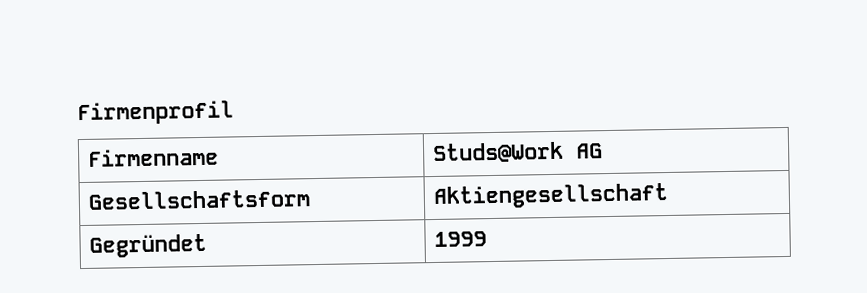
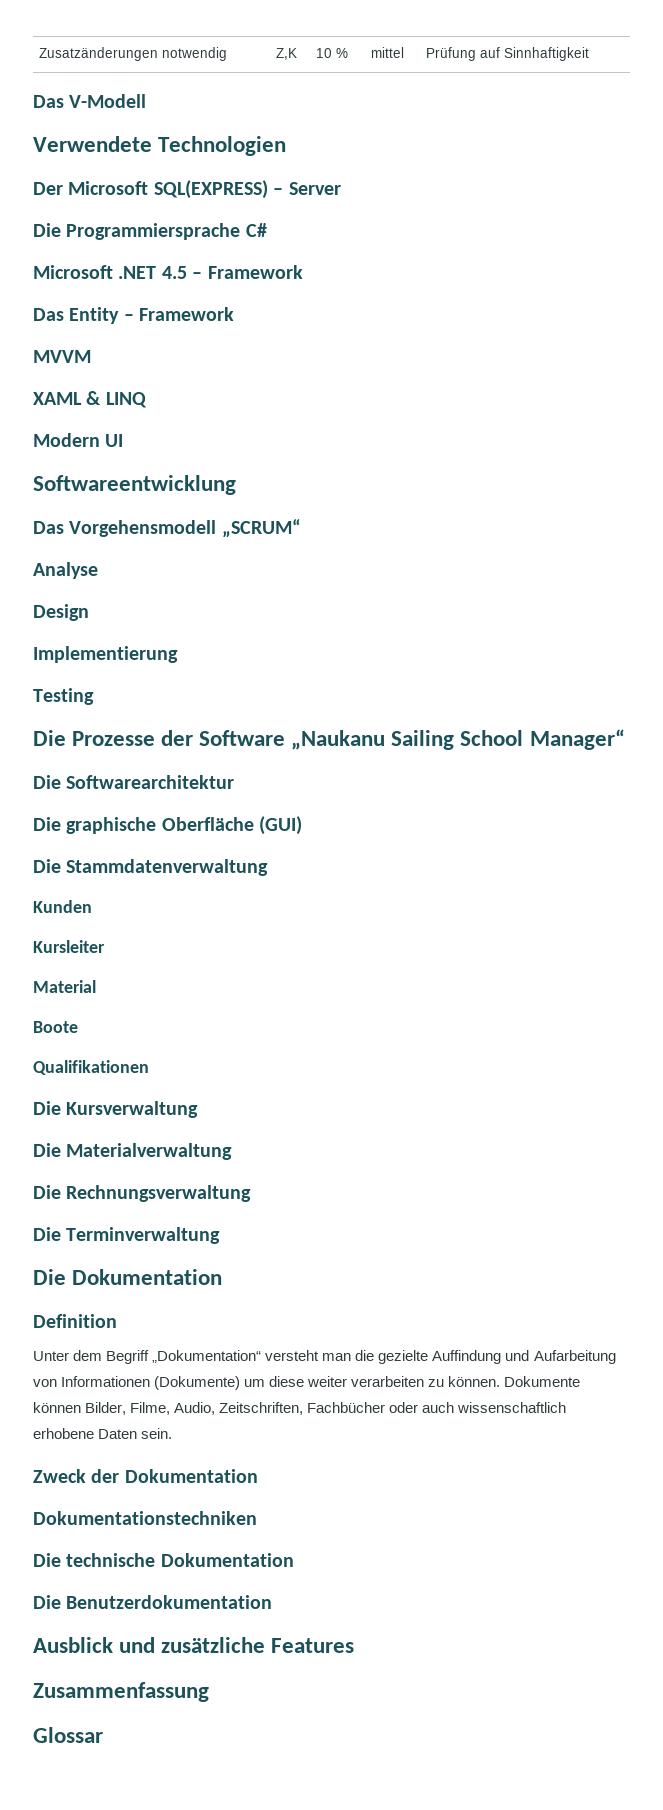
- Firmenprofil
- Firmenname | Studs@Work AG
- Gesellschaftsform | Aktiengesellschaft
- Gegründet | 1999
+ Zusatzänderungen notwendig | Z,K | 10 % | mittel | Prüfung auf Sinnhaftigkeit
+ Das V-Modell
+ Verwendete Technologien
+ Der Microsoft SQL(EXPRESS) – Server
+ Die Programmiersprache C#
+ Microsoft .NET 4.5 – Framework
+ Das Entity – Framework
+ MVVM
+ XAML & LINQ
+ Modern UI
+ Softwareentwicklung
+ Das Vorgehensmodell „SCRUM“
+ Analyse
+ Design
+ Implementierung
+ Testing
+ Die Prozesse der Software „Naukanu Sailing School Manager“
+ Die Softwarearchitektur
+ Die graphische Oberfläche (GUI)
+ Die Stammdatenverwaltung
+ Kunden
+ Kursleiter
+ Material
+ Boote
+ Qualifikationen
+ Die Kursverwaltung
+ Die Materialverwaltung
+ Die Rechnungsverwaltung
+ Die Terminverwaltung
+ Die Dokumentation
+ Definition
+ Unter dem Begriff „Dokumentation“ versteht man die gezielte Auffindung und Aufarbeitung von Informationen (Dokumente) um diese weiter verarbeiten zu können. Dokumente können Bilder, Filme, Audio, Zeitschriften, Fachbücher oder auch wissenschaftlich erhobene Daten sein.
+ Zweck der Dokumentation
+ Dokumentationstechniken
+ Die technische Dokumentation
+ Die Benutzerdokumentation
+ Ausblick und zusätzliche Features
+ Zusammenfassung
+ Glossar

